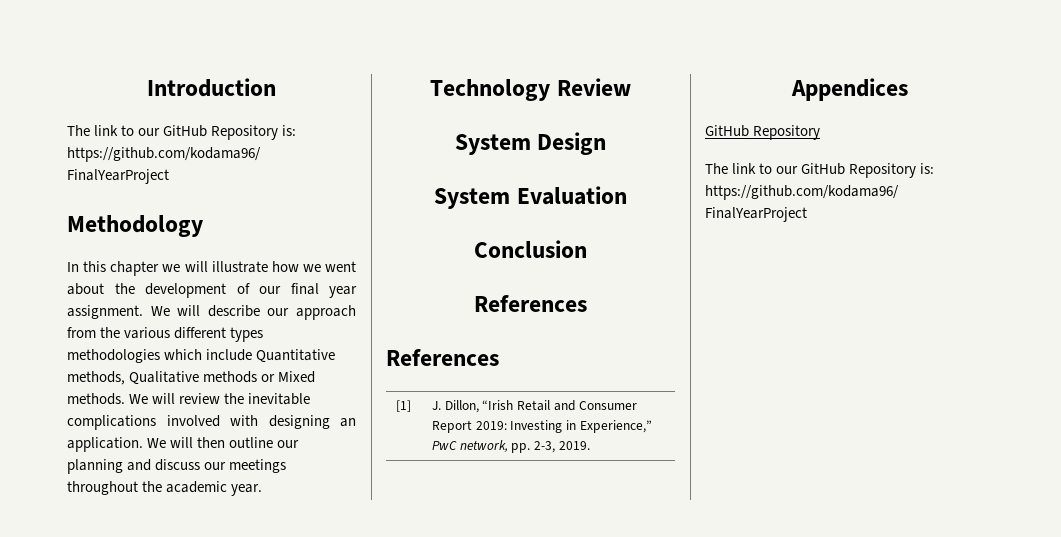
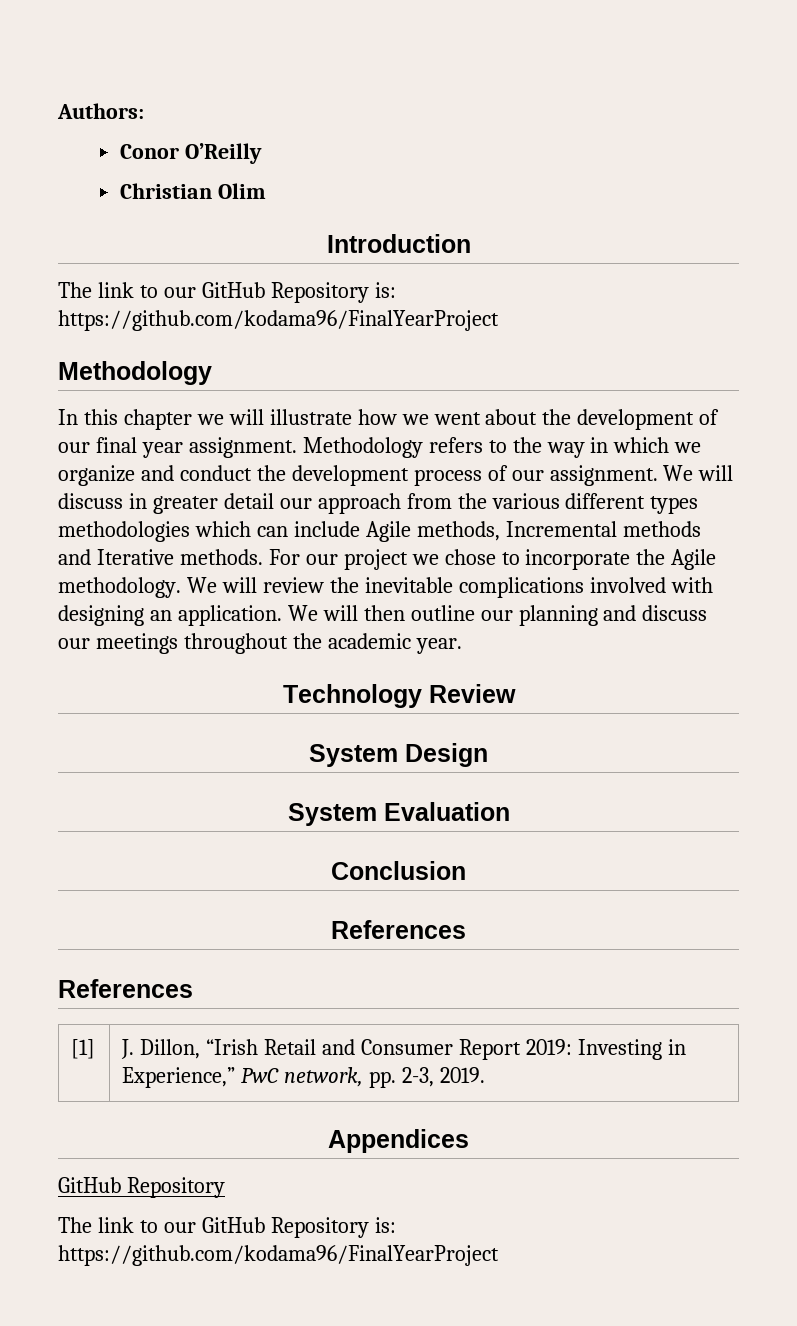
+ Authors:
+ Conor O’Reilly
+ Christian Olim
- We will describe our approach from the various different types methodologies which include Quantitative methods, Qualitative methods or Mixed methods.
+ Methodology refers to the way in which we organize and conduct the development process of our assignment. We will discuss in greater detail our approach from the various different types methodologies which can include Agile methods, Incremental methods and Iterative methods. For our project we chose to incorporate the Agile methodology.

